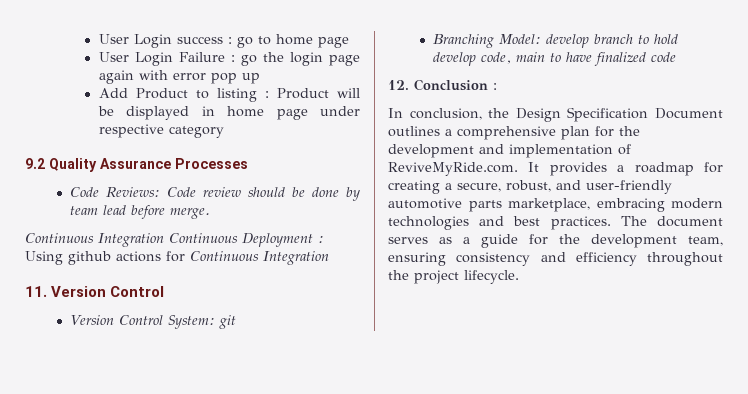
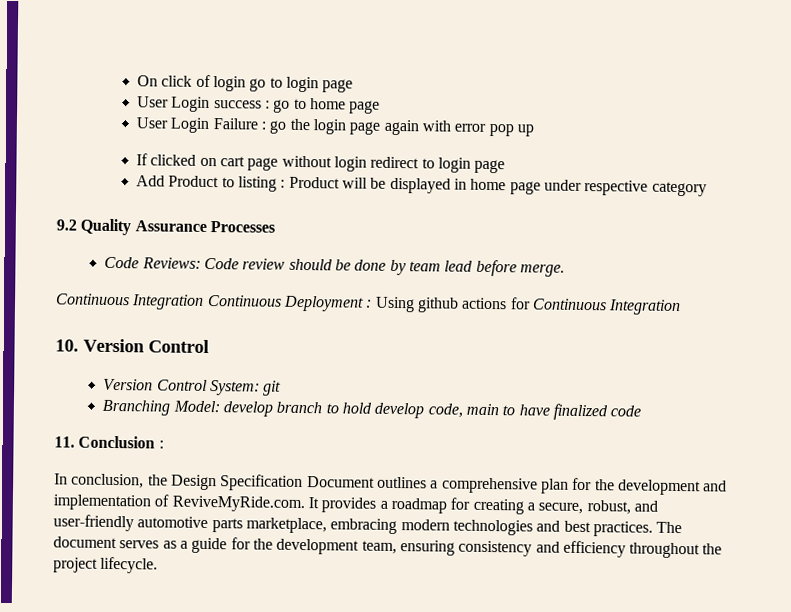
+ On click of login go to login page
+ If clicked on cart page without login redirect to login page
- 11. Version Control
+ 10. Version Control
- 12. Conclusion :
+ 11. Conclusion :

